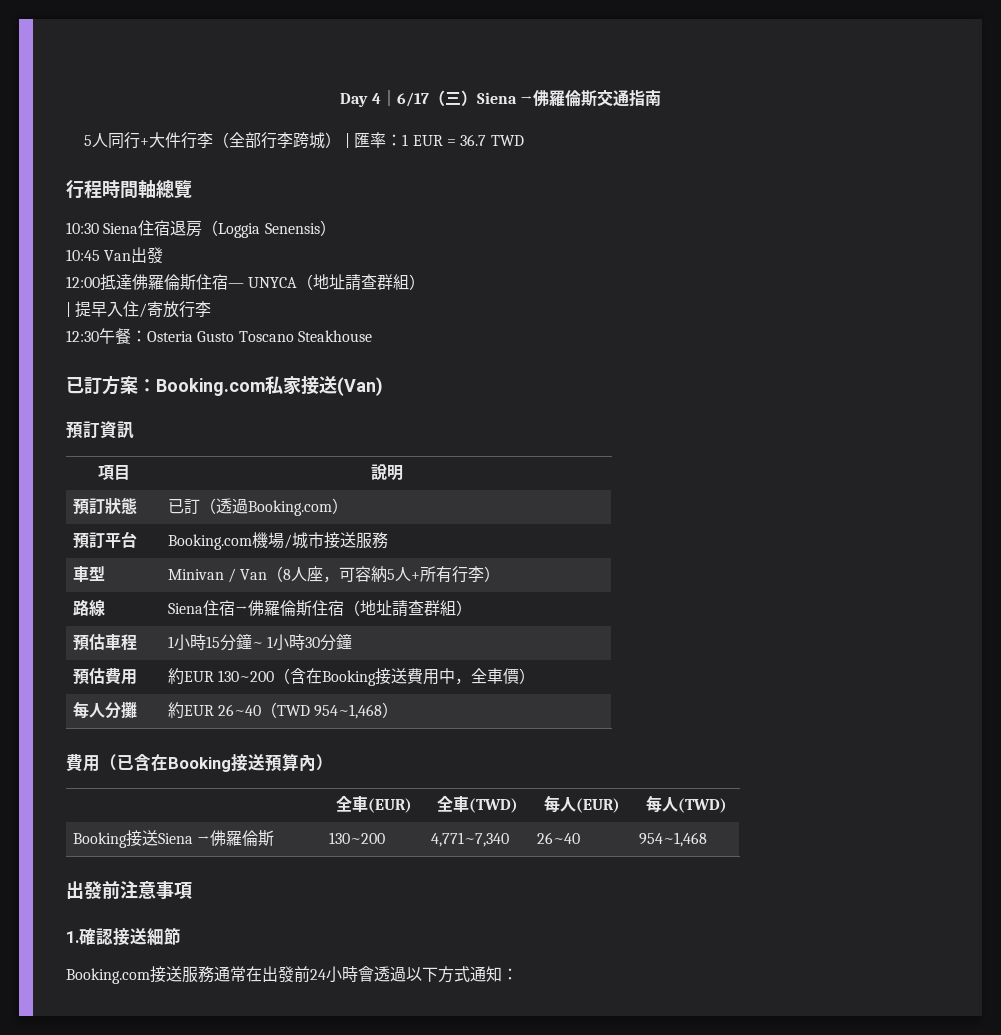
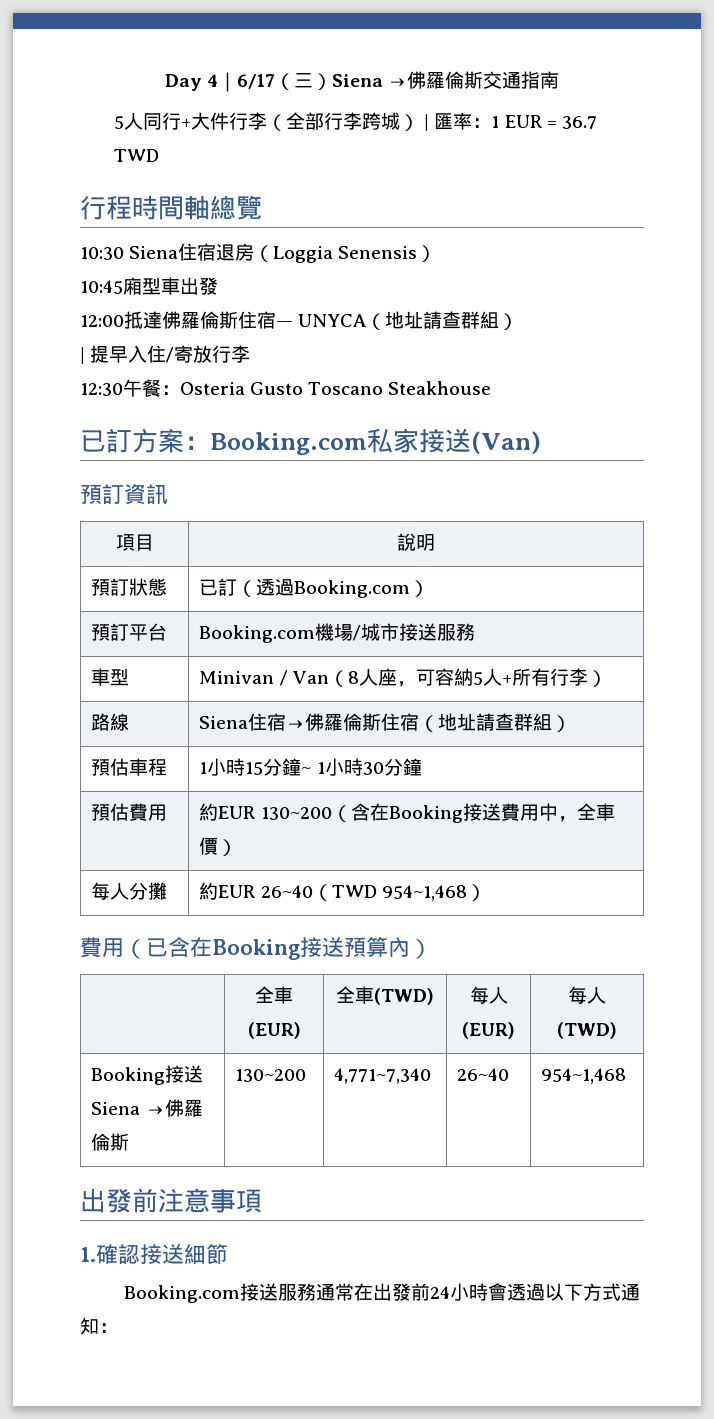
- 10:45 Van出發
+ 10:45廂型車出發

